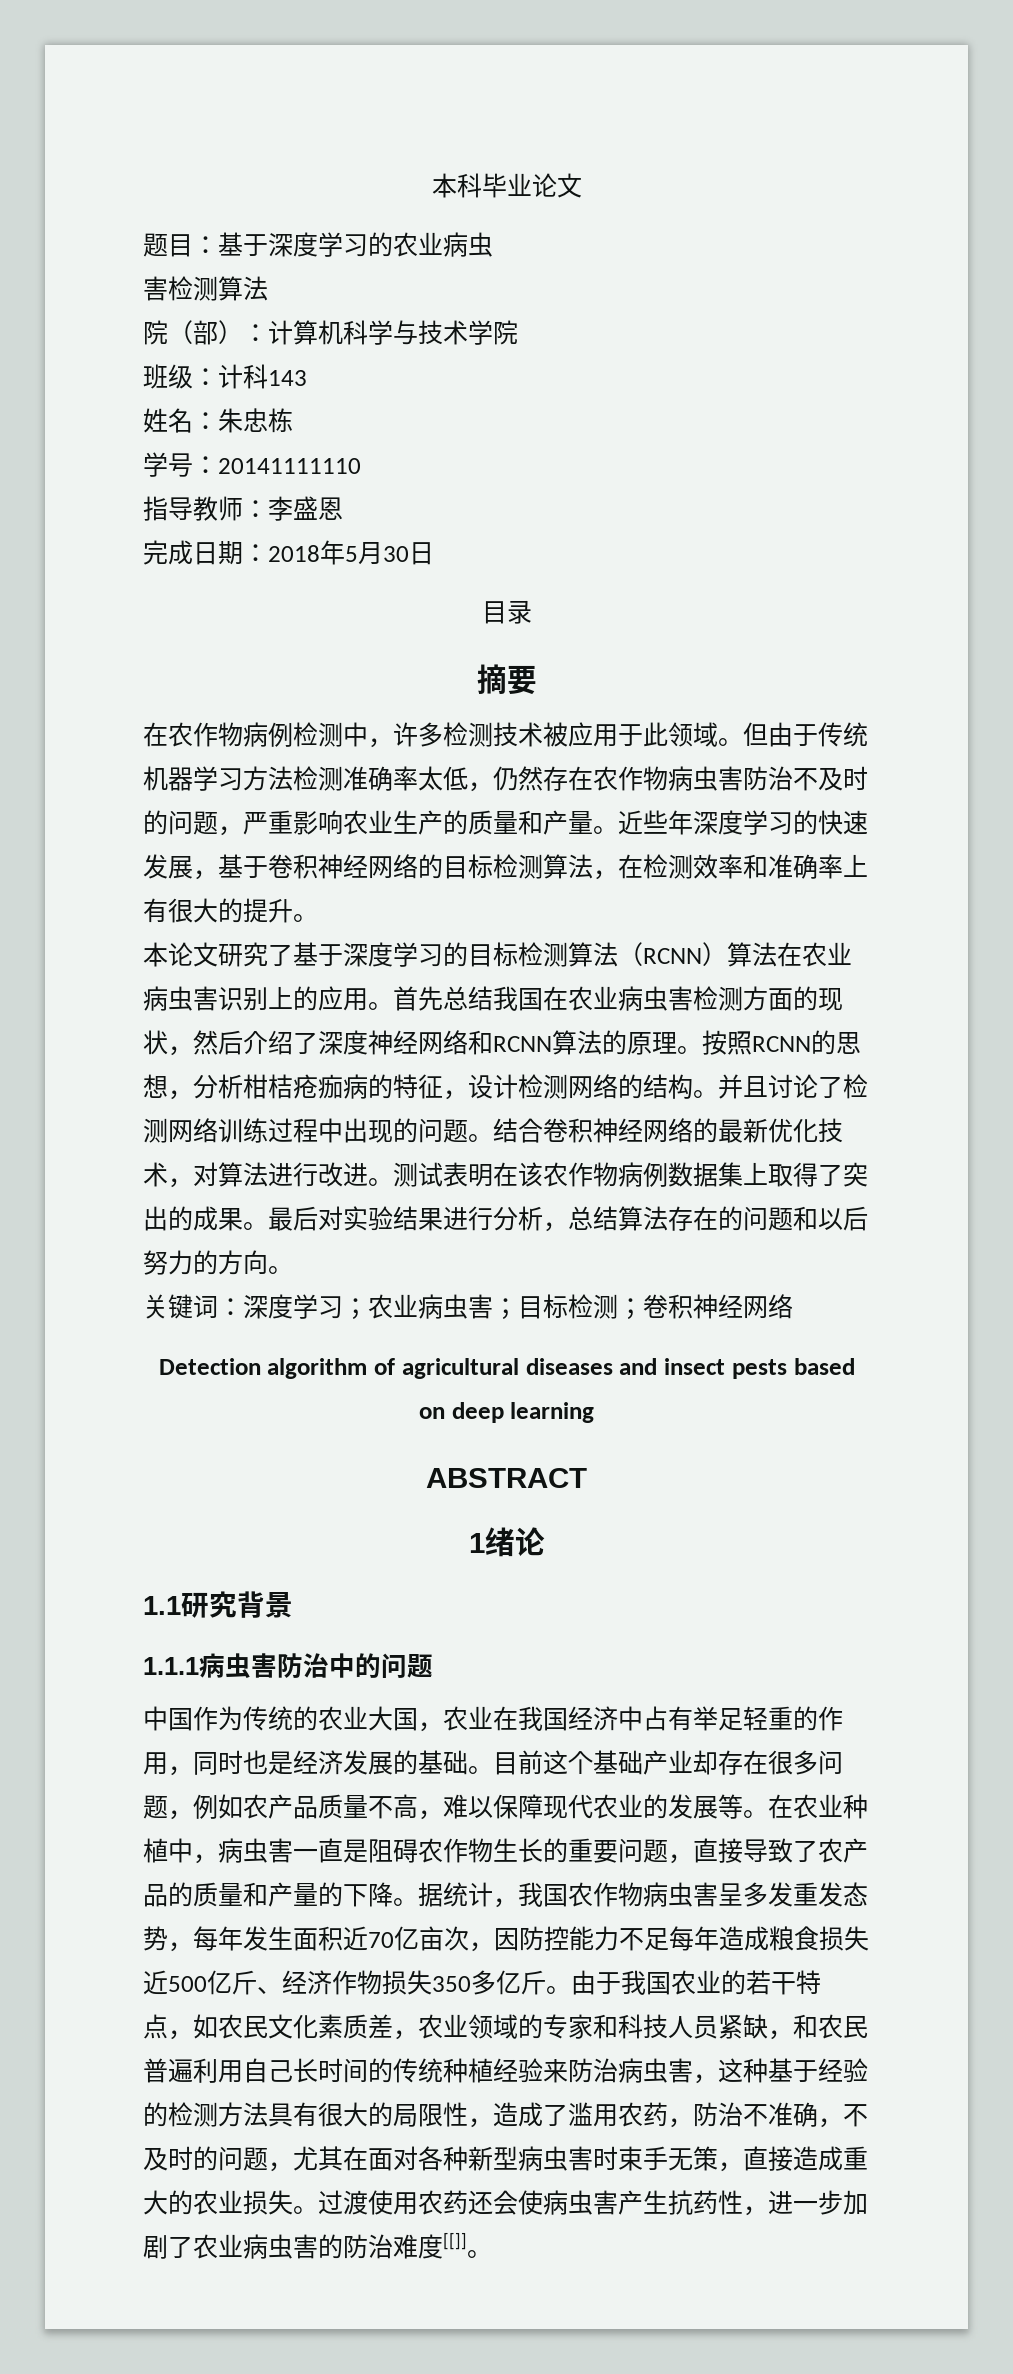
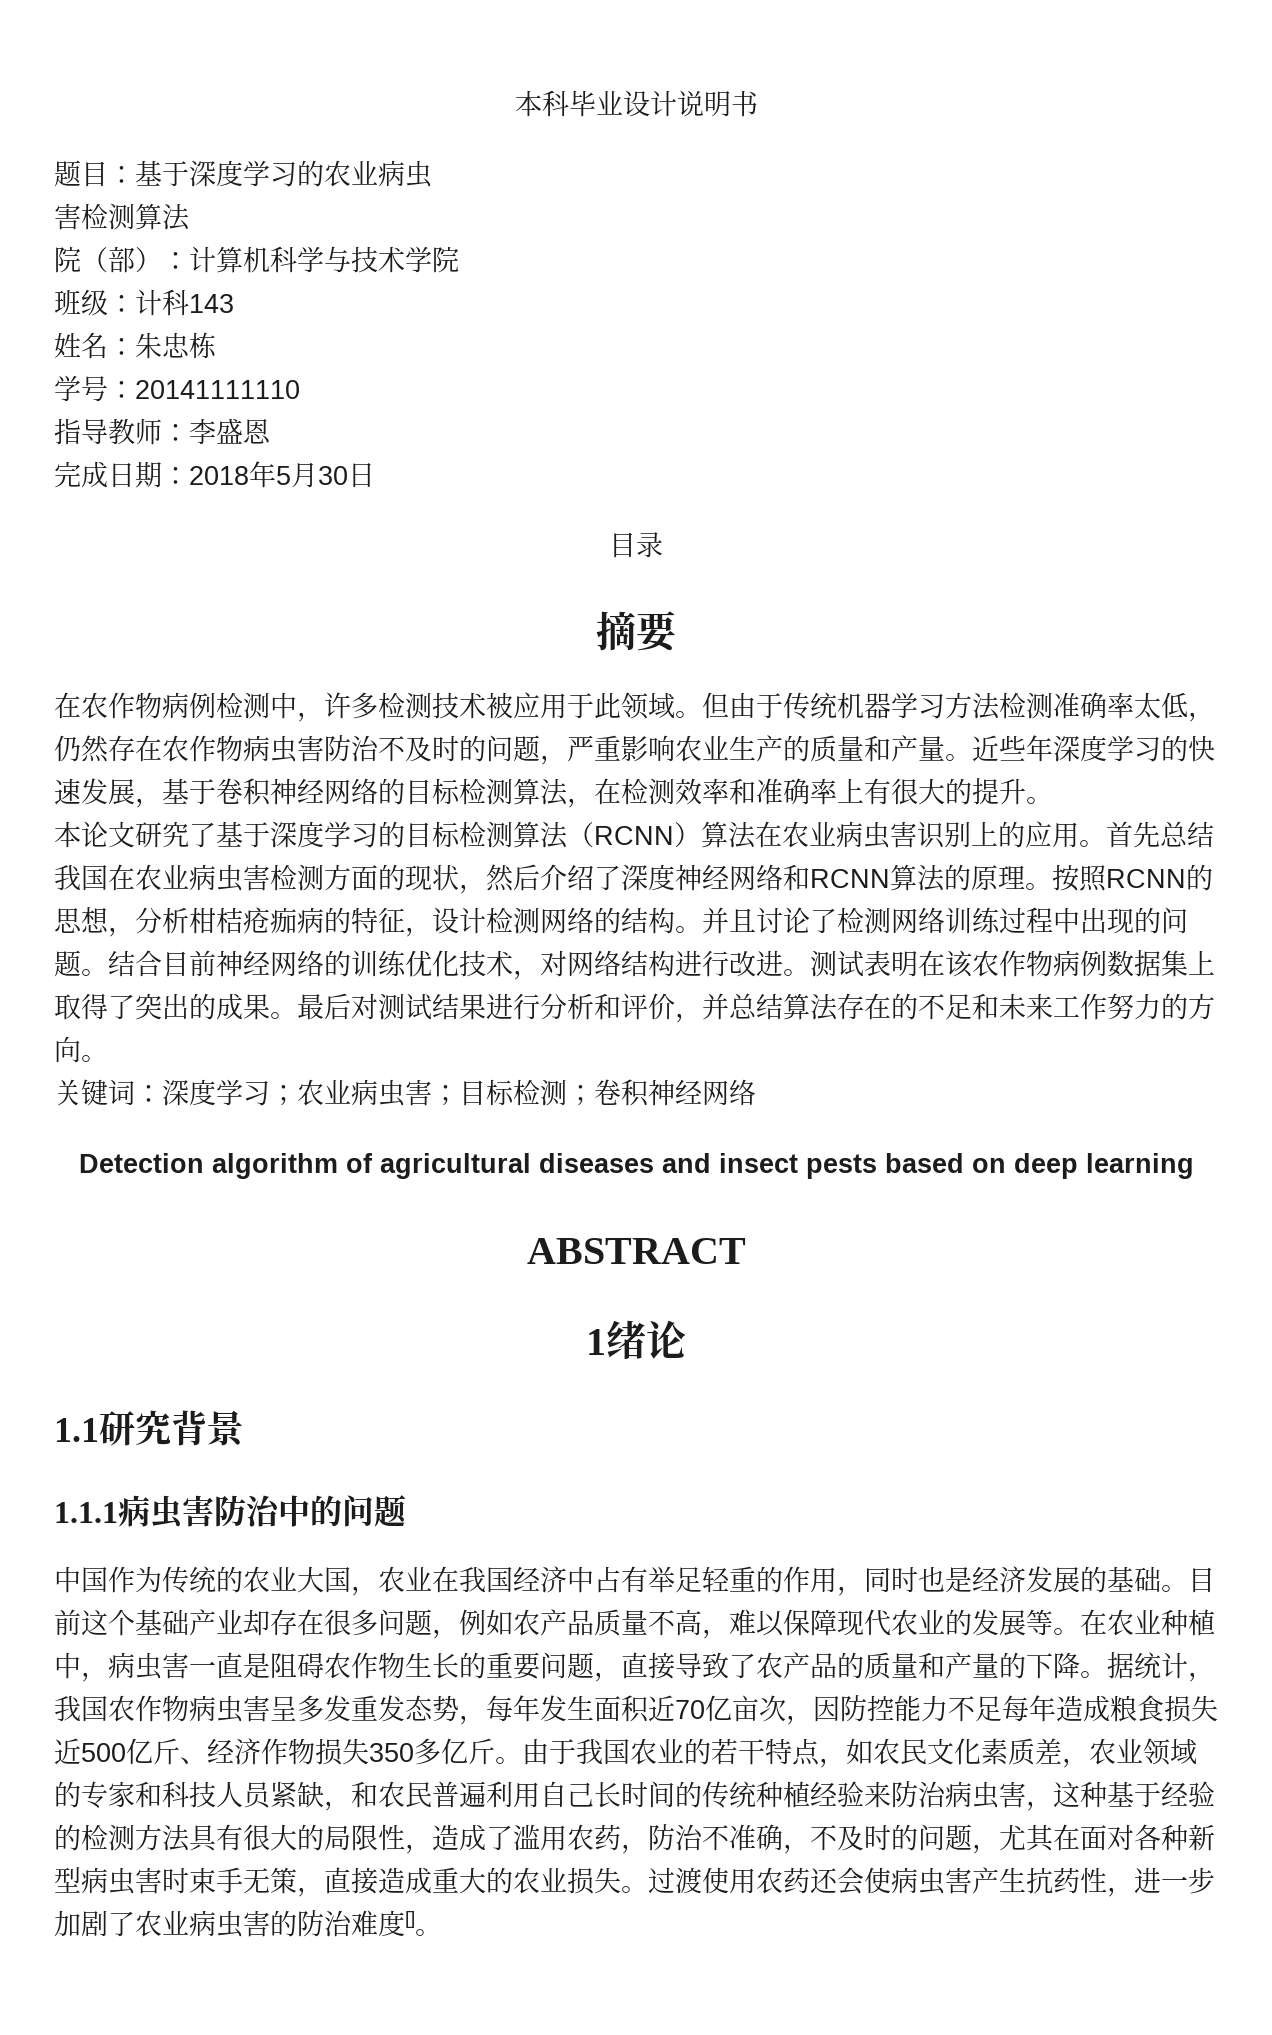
- 本科毕业论文
+ 本科毕业设计说明书
- 结合卷积神经网络的最新优化技术，对算法进行改进。
+ 结合目前神经网络的训练优化技术，对网络结构进行改进。
- 最后对实验结果进行分析，总结算法存在的问题和以后努力的方向。
+ 最后对测试结果进行分析和评价，并总结算法存在的不足和未来工作努力的方向。
- 过渡使用农药还会使病虫害产生抗药性，进一步加剧了农业病虫害的防治难度[[]]。
+ 过渡使用农药还会使病虫害产生抗药性，进一步加剧了农业病虫害的防治难度[]。

